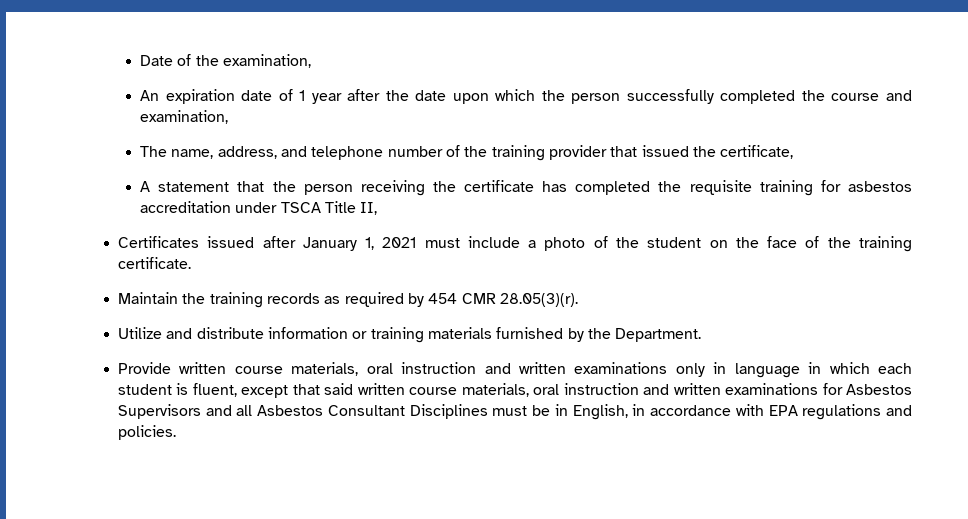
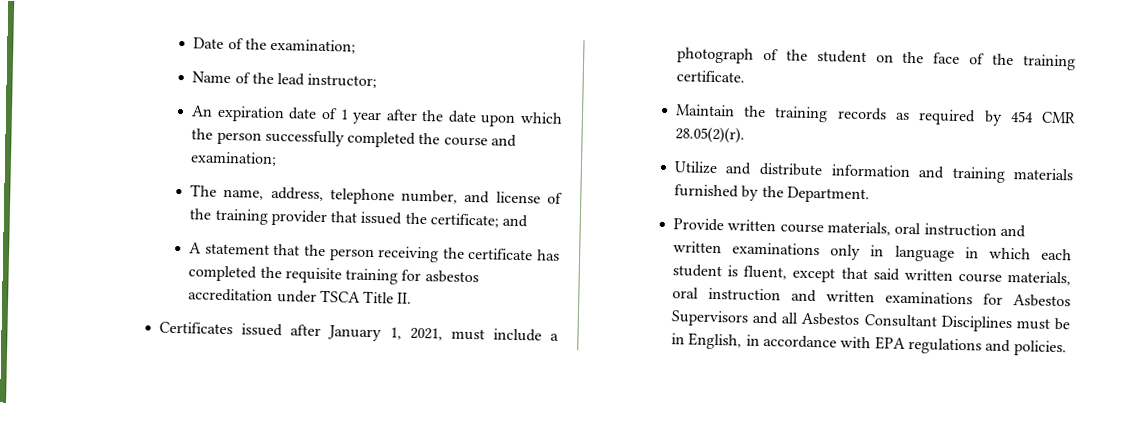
- Date of the examination,
+ Date of the examination;
+ Name of the lead instructor;
- An expiration date of 1 year after the date upon which the person successfully completed the course and examination,
+ An expiration date of 1 year after the date upon which the person successfully completed the course and examination;
- The name, address, and telephone number of the training provider that issued the certificate,
+ The name, address, telephone number, and license of the training provider that issued the certificate; and
- A statement that the person receiving the certificate has completed the requisite training for asbestos accreditation under TSCA Title II,
+ A statement that the person receiving the certificate has completed the requisite training for asbestos accreditation under TSCA Title II.
- Certificates issued after January 1, 2021 must include a photo of the student on the face of the training certificate.
+ Certificates issued after January 1, 2021, must include a photograph of the student on the face of the training certificate.
- Maintain the training records as required by 454 CMR 28.05(3)(r).
+ Maintain the training records as required by 454 CMR 28.05(2)(r).
- Utilize and distribute information or training materials furnished by the Department.
+ Utilize and distribute information and training materials furnished by the Department.

